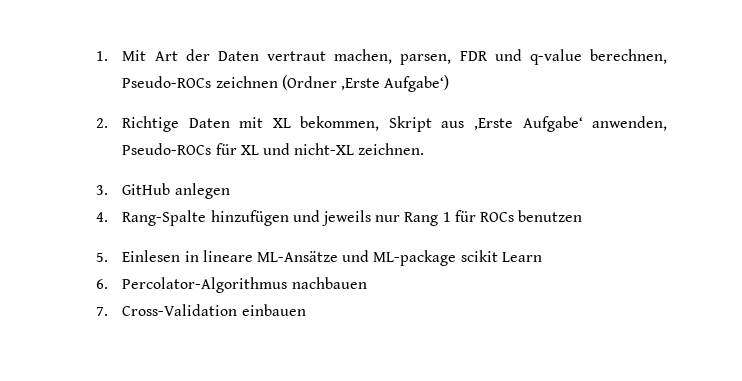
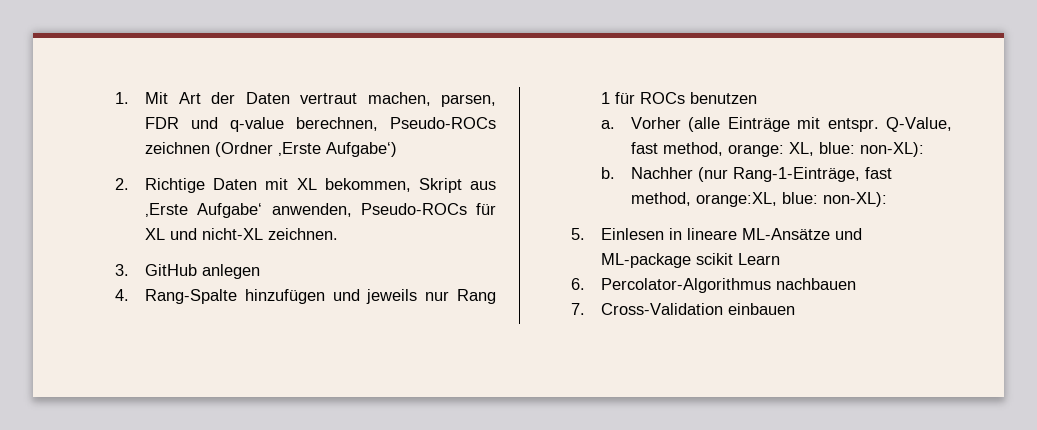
+ a. Vorher (alle Einträge mit entspr. Q-Value, fast method, orange: XL, blue: non-XL):
+ b. Nachher (nur Rang-1-Einträge, fast method, orange:XL, blue: non-XL):

